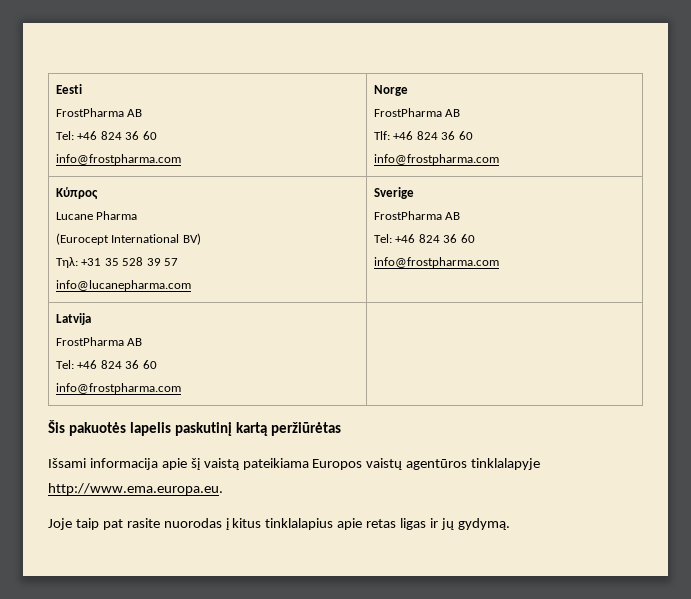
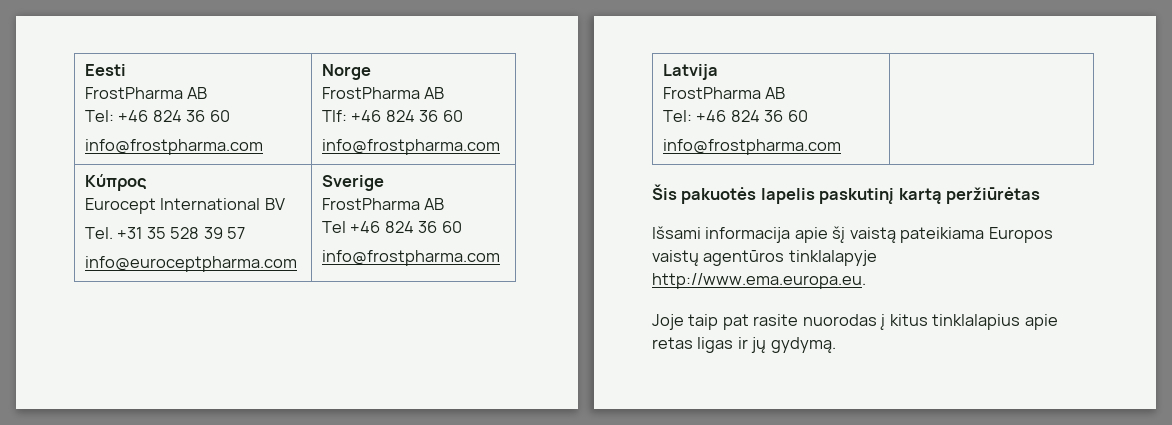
  Κύπρος
- Lucane Pharma
- (Eurocept International BV)
- Τηλ: +31 35 528 39 57
- info@lucanepharma.com | Sverige
+ Eurocept International BV
+ Tel. +31 35 528 39 57
+ info@euroceptpharma.com | Sverige
  FrostPharma AB
- Tel: +46 824 36 60
+ Tel +46 824 36 60

